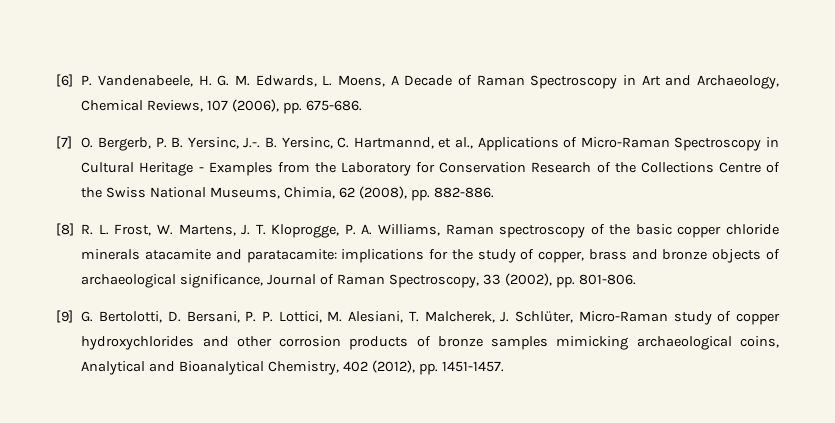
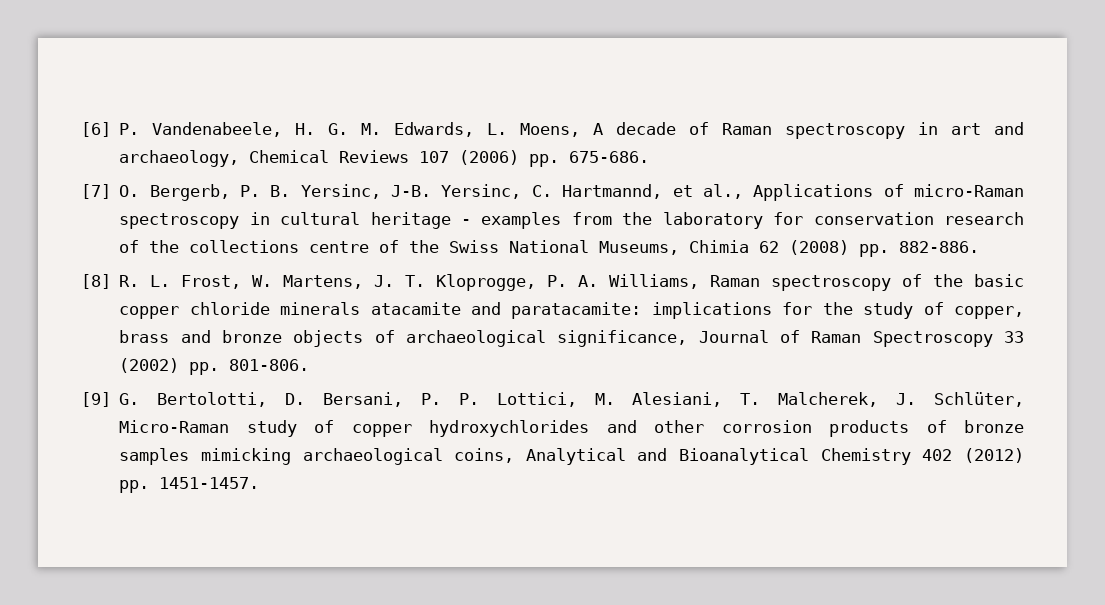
- [6] P. Vandenabeele, H. G. M. Edwards, L. Moens, A Decade of Raman Spectroscopy in Art and Archaeology, Chemical Reviews, 107 (2006), pp. 675-686.
+ [6] P. Vandenabeele, H. G. M. Edwards, L. Moens, A decade of Raman spectroscopy in art and archaeology, Chemical Reviews 107 (2006) pp. 675-686.
- [7] O. Bergerb, P. B. Yersinc, J.-. B. Yersinc, C. Hartmannd, et al., Applications of Micro-Raman Spectroscopy in Cultural Heritage - Examples from the Laboratory for Conservation Research of the Collections Centre of the Swiss National Museums, Chimia, 62 (2008), pp. 882-886.
+ [7] O. Bergerb, P. B. Yersinc, J-B. Yersinc, C. Hartmannd, et al., Applications of micro-Raman spectroscopy in cultural heritage - examples from the laboratory for conservation research of the collections centre of the Swiss National Museums, Chimia 62 (2008) pp. 882-886.
- [8] R. L. Frost, W. Martens, J. T. Kloprogge, P. A. Williams, Raman spectroscopy of the basic copper chloride minerals atacamite and paratacamite: implications for the study of copper, brass and bronze objects of archaeological significance, Journal of Raman Spectroscopy, 33 (2002), pp. 801-806.
+ [8] R. L. Frost, W. Martens, J. T. Kloprogge, P. A. Williams, Raman spectroscopy of the basic copper chloride minerals atacamite and paratacamite: implications for the study of copper, brass and bronze objects of archaeological significance, Journal of Raman Spectroscopy 33 (2002) pp. 801-806.
- [9] G. Bertolotti, D. Bersani, P. P. Lottici, M. Alesiani, T. Malcherek, J. Schlüter, Micro-Raman study of copper hydroxychlorides and other corrosion products of bronze samples mimicking archaeological coins, Analytical and Bioanalytical Chemistry, 402 (2012), pp. 1451-1457.
+ [9] G. Bertolotti, D. Bersani, P. P. Lottici, M. Alesiani, T. Malcherek, J. Schlüter, Micro-Raman study of copper hydroxychlorides and other corrosion products of bronze samples mimicking archaeological coins, Analytical and Bioanalytical Chemistry 402 (2012) pp. 1451-1457.

